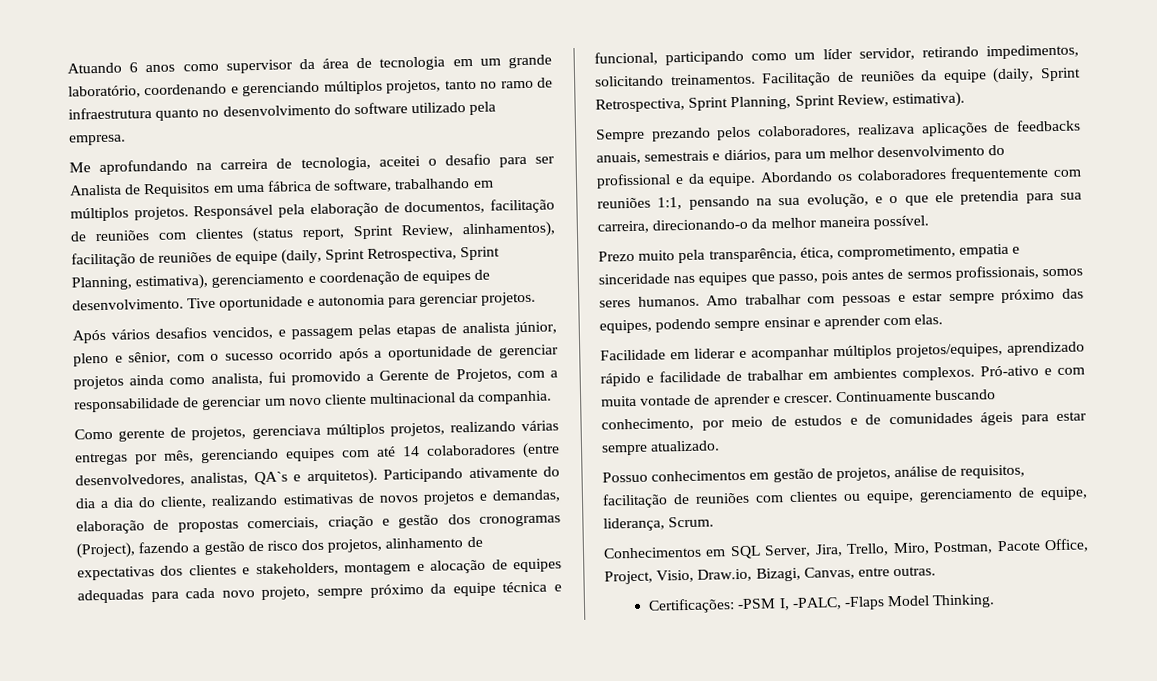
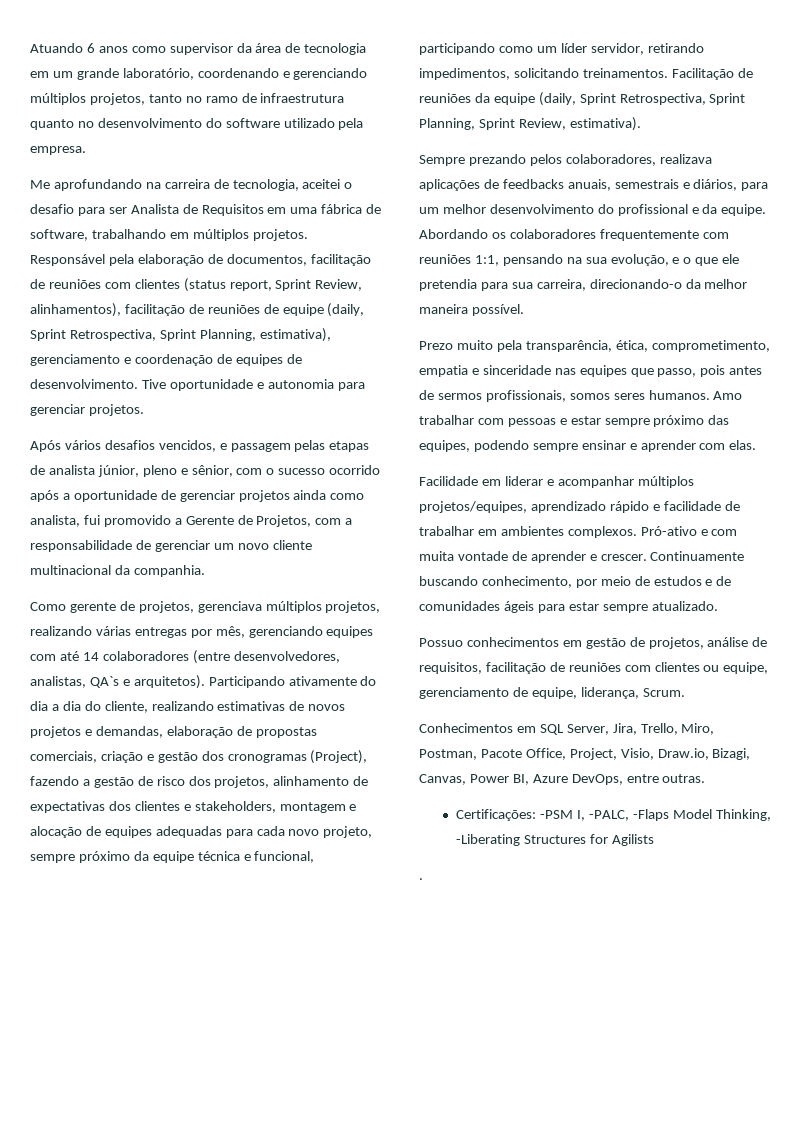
- Conhecimentos em SQL Server, Jira, Trello, Miro, Postman, Pacote Office, Project, Visio, Draw.io, Bizagi, Canvas, entre outras.
+ Conhecimentos em SQL Server, Jira, Trello, Miro, Postman, Pacote Office, Project, Visio, Draw.io, Bizagi, Canvas, Power BI, Azure DevOps, entre outras.
- Certificações: -PSM I, -PALC, -Flaps Model Thinking.
+ Certificações: -PSM I, -PALC, -Flaps Model Thinking, -Liberating Structures for Agilists
+ .

